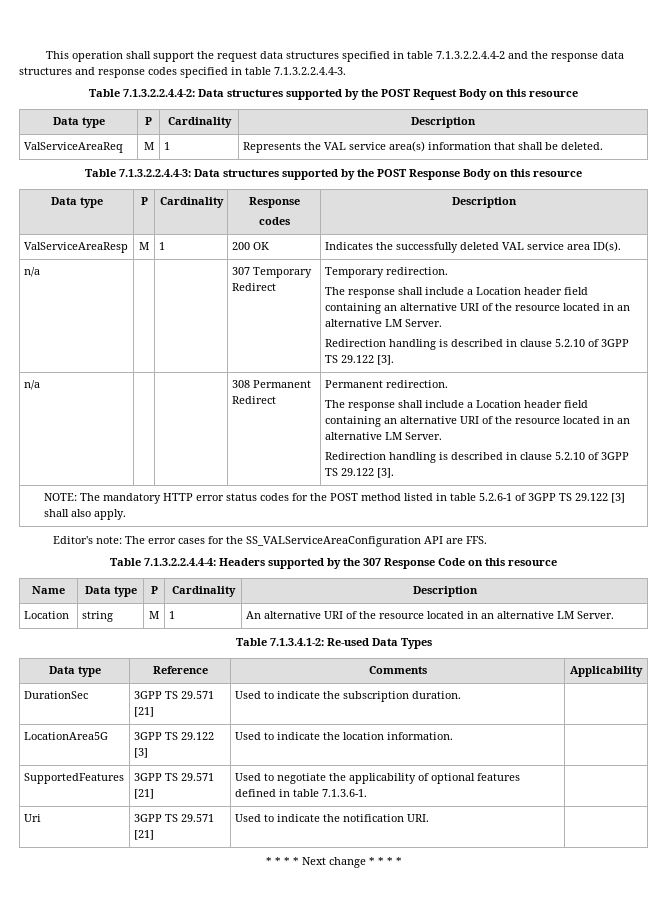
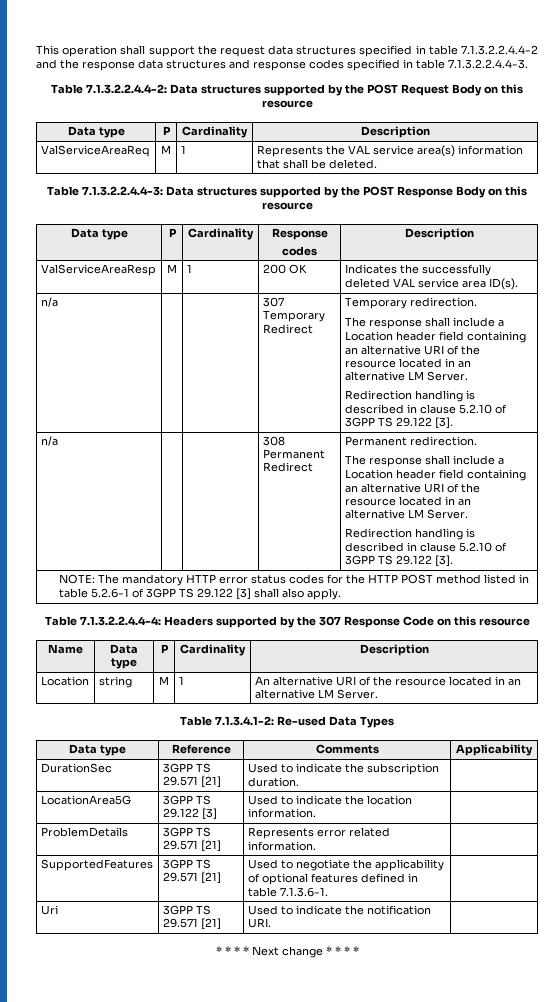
- NOTE: The mandatory HTTP error status codes for the POST method listed in table 5.2.6-1 of 3GPP TS 29.122 [3] shall also apply.
+ NOTE: The mandatory HTTP error status codes for the HTTP POST method listed in table 5.2.6-1 of 3GPP TS 29.122 [3] shall also apply.
- Editor's note: The error cases for the SS_VALServiceAreaConfiguration API are FFS.
+ ProblemDetails | 3GPP TS 29.571 [21] | Represents error related information. |

